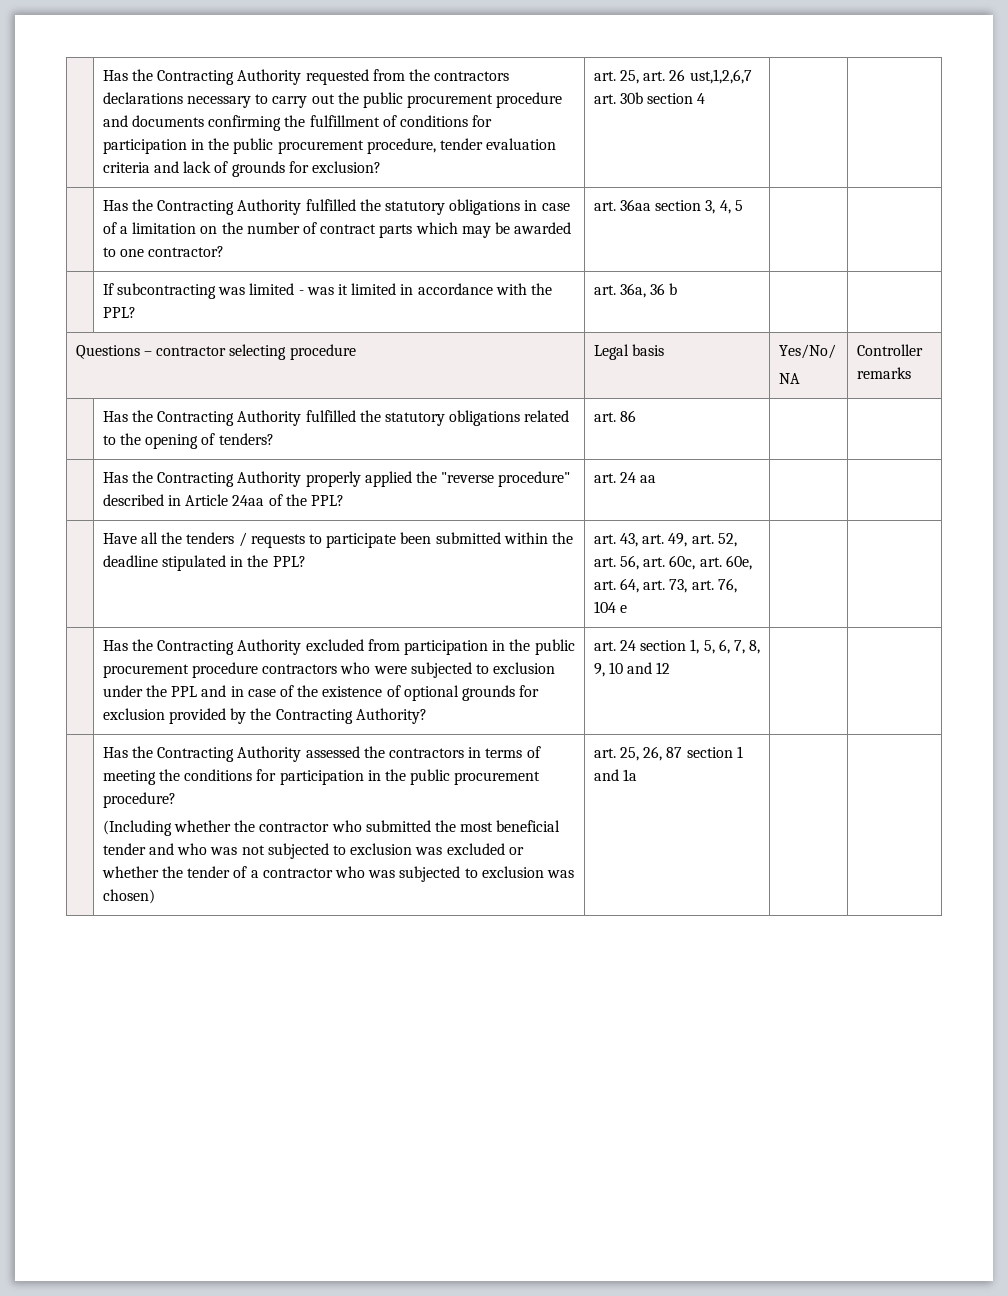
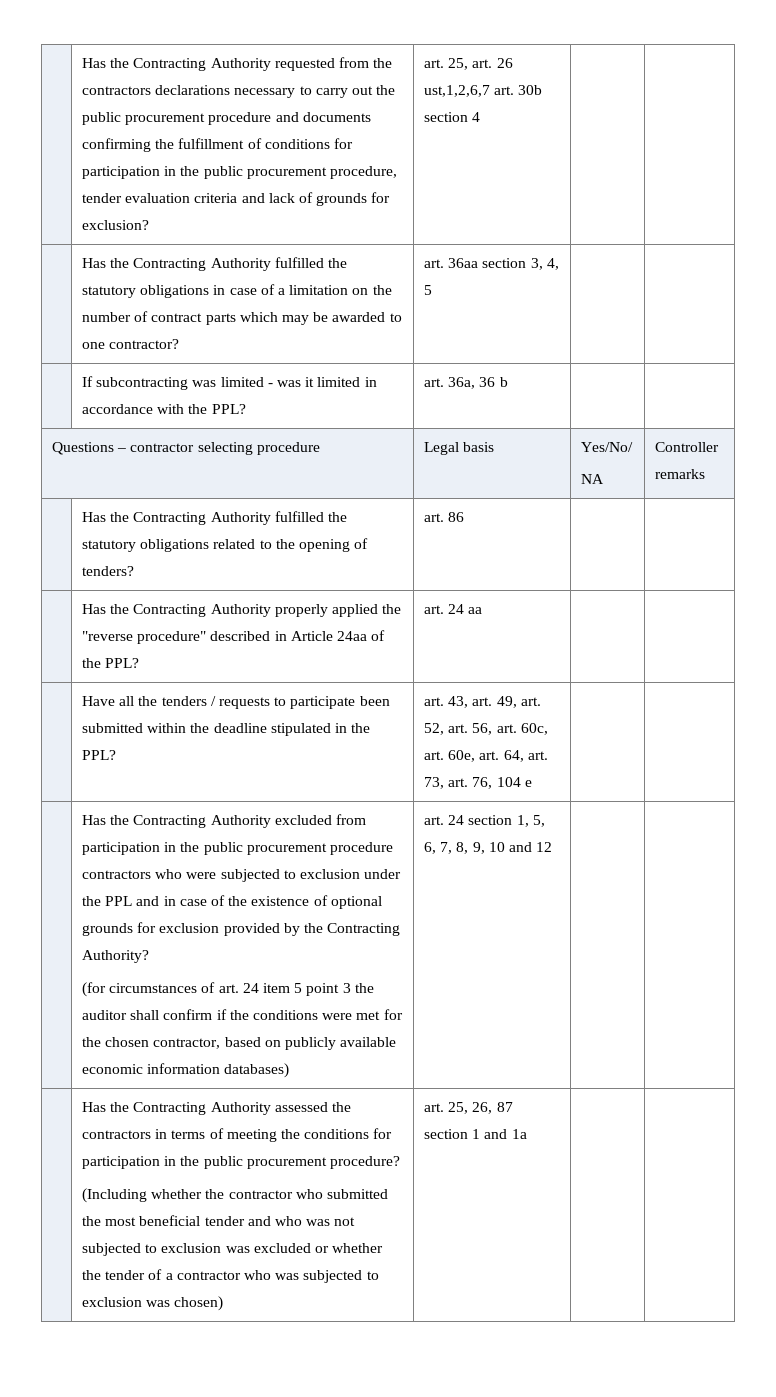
+ (for circumstances of art. 24 item 5 point 3 the auditor shall confirm if the conditions were met for the chosen contractor, based on publicly available economic information databases)

